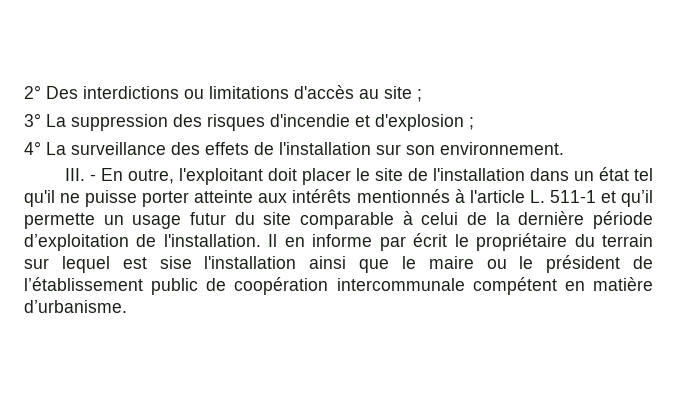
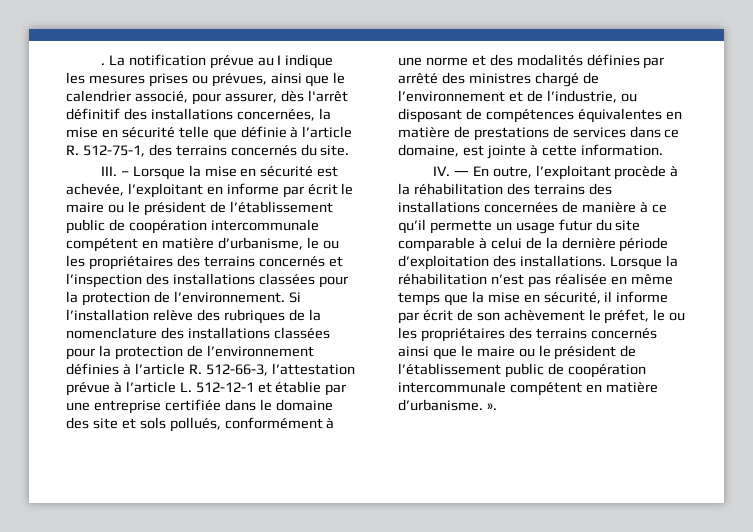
- 2° Des interdictions ou limitations d'accès au site ;
- 3° La suppression des risques d'incendie et d'explosion ;
- 4° La surveillance des effets de l'installation sur son environnement.
- III. - En outre, l'exploitant doit placer le site de l'installation dans un état tel qu'il ne puisse porter atteinte aux intérêts mentionnés à l'article L. 511-1 et qu’il permette un usage futur du site comparable à celui de la dernière période d’exploitation de l'installation. Il en informe par écrit le propriétaire du terrain sur lequel est sise l'installation ainsi que le maire ou le président de l’établissement public de coopération intercommunale compétent en matière d’urbanisme.
+ . La notification prévue au I indique les mesures prises ou prévues, ainsi que le calendrier associé, pour assurer, dès l'arrêt définitif des installations concernées, la mise en sécurité telle que définie à l’article R. 512-75-1, des terrains concernés du site.
+ III. – Lorsque la mise en sécurité est achevée, l’exploitant en informe par écrit le maire ou le président de l’établissement public de coopération intercommunale compétent en matière d’urbanisme, le ou les propriétaires des terrains concernés et l’inspection des installations classées pour la protection de l’environnement. Si l’installation relève des rubriques de la nomenclature des installations classées pour la protection de l’environnement définies à l’article R. 512-66-3, l’attestation prévue à l’article L. 512-12-1 et établie par une entreprise certifiée dans le domaine des site et sols pollués, conformément à une norme et des modalités définies par arrêté des ministres chargé de l’environnement et de l’industrie, ou disposant de compétences équivalentes en matière de prestations de services dans ce domaine, est jointe à cette information.
+ IV. ― En outre, l’exploitant procède à la réhabilitation des terrains des installations concernées de manière à ce qu’il permette un usage futur du site comparable à celui de la dernière période d’exploitation des installations. Lorsque la réhabilitation n’est pas réalisée en même temps que la mise en sécurité, il informe par écrit de son achèvement le préfet, le ou les propriétaires des terrains concernés ainsi que le maire ou le président de l’établissement public de coopération intercommunale compétent en matière d’urbanisme. ».

